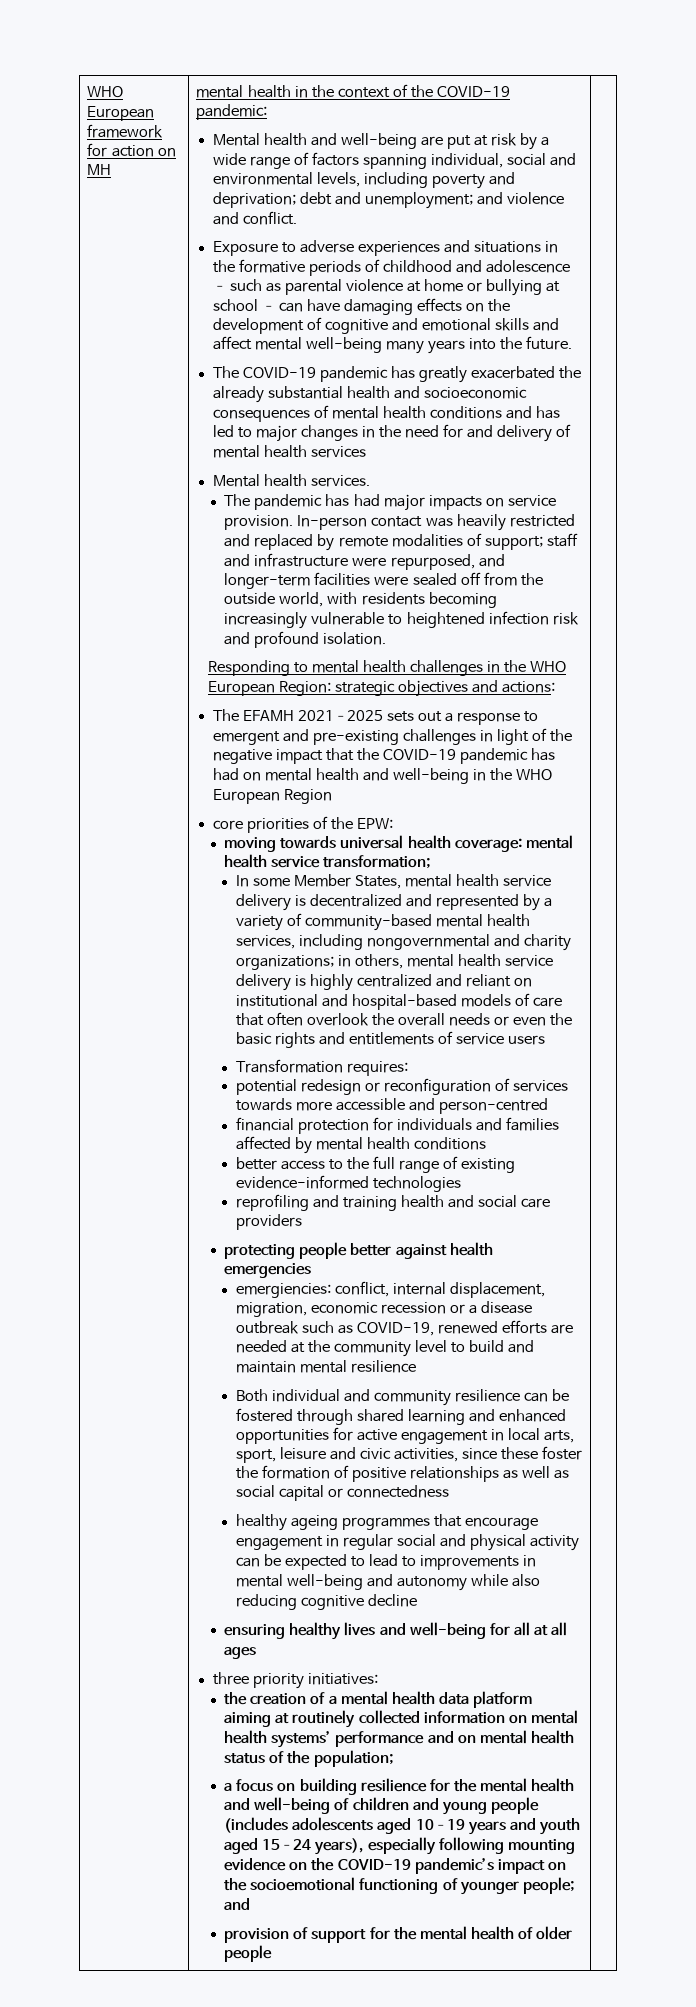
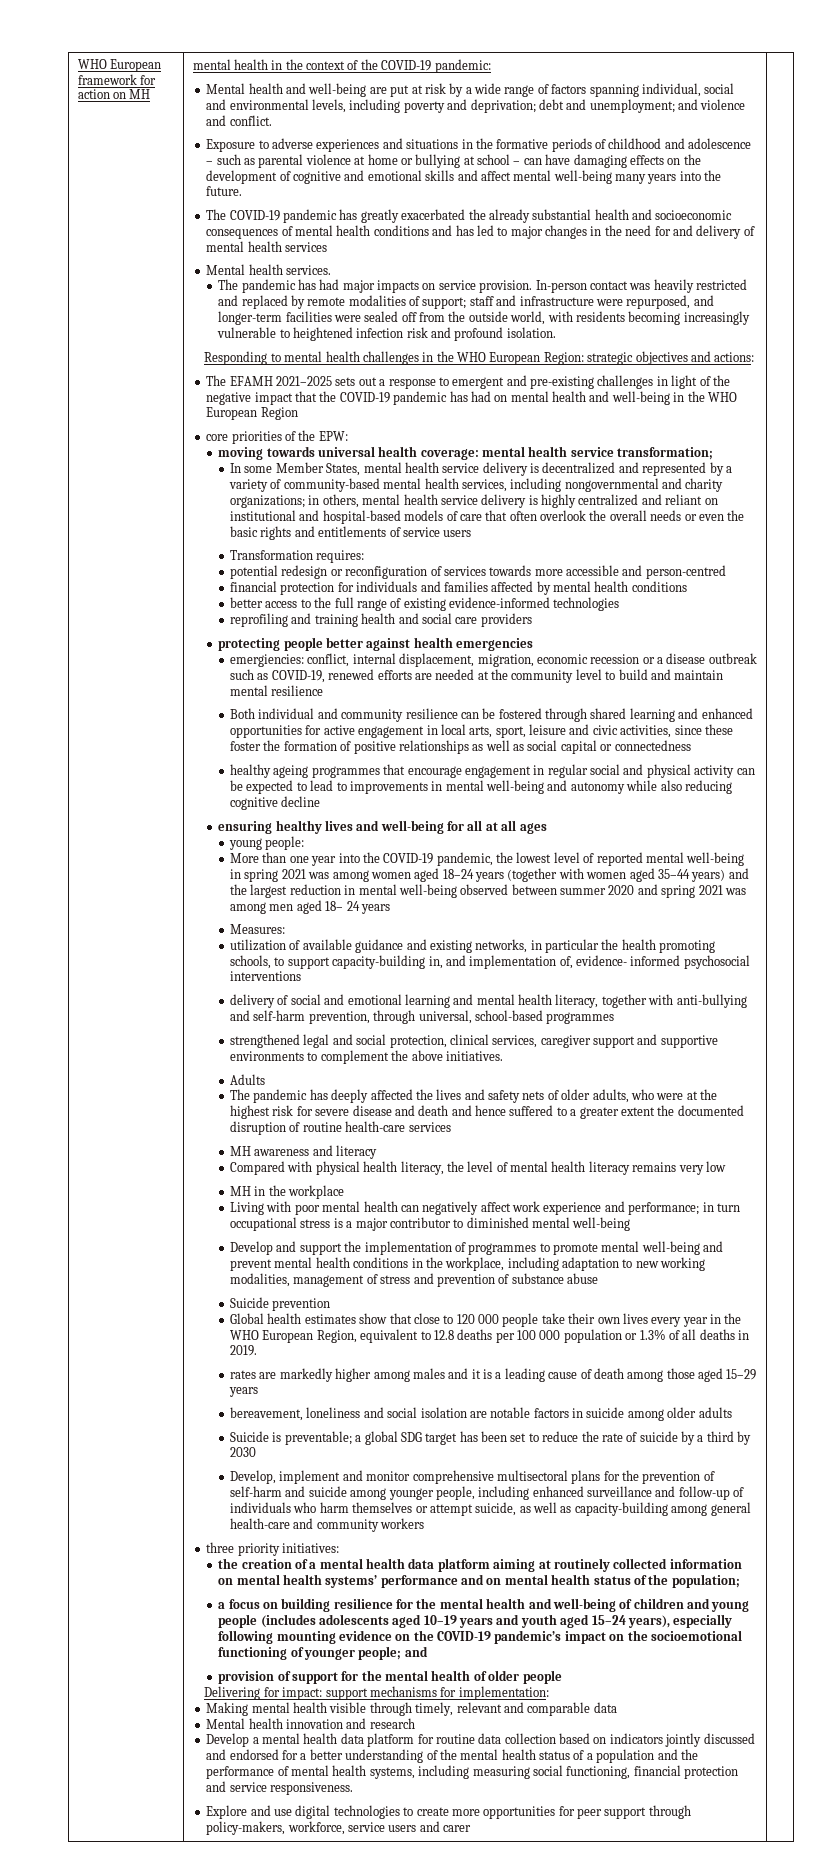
+ young people:
+ More than one year into the COVID-19 pandemic, the lowest level of reported mental well-being in spring 2021 was among women aged 18–24 years (together with women aged 35–44 years) and the largest reduction in mental well-being observed between summer 2020 and spring 2021 was among men aged 18– 24 years
+ Measures:
+ utilization of available guidance and existing networks, in particular the health promoting schools, to support capacity-building in, and implementation of, evidence- informed psychosocial interventions
+ delivery of social and emotional learning and mental health literacy, together with anti-bullying and self-harm prevention, through universal, school-based programmes
+ strengthened legal and social protection, clinical services, caregiver support and supportive environments to complement the above initiatives.
+ Adults
+ The pandemic has deeply affected the lives and safety nets of older adults, who were at the highest risk for severe disease and death and hence suffered to a greater extent the documented disruption of routine health-care services
+ MH awareness and literacy
+ Compared with physical health literacy, the level of mental health literacy remains very low
+ MH in the workplace
+ Living with poor mental health can negatively affect work experience and performance; in turn occupational stress is a major contributor to diminished mental well-being
+ Develop and support the implementation of programmes to promote mental well-being and prevent mental health conditions in the workplace, including adaptation to new working modalities, management of stress and prevention of substance abuse
+ Suicide prevention
+ Global health estimates show that close to 120 000 people take their own lives every year in the WHO European Region, equivalent to 12.8 deaths per 100 000 population or 1.3% of all deaths in 2019.
+ rates are markedly higher among males and it is a leading cause of death among those aged 15–29 years
+ bereavement, loneliness and social isolation are notable factors in suicide among older adults
+ Suicide is preventable; a global SDG target has been set to reduce the rate of suicide by a third by 2030
+ Develop, implement and monitor comprehensive multisectoral plans for the prevention of self-harm and suicide among younger people, including enhanced surveillance and follow-up of individuals who harm themselves or attempt suicide, as well as capacity-building among general health-care and community workers
+ Delivering for impact: support mechanisms for implementation:
+ Making mental health visible through timely, relevant and comparable data
+ Mental health innovation and research
+ Develop a mental health data platform for routine data collection based on indicators jointly discussed and endorsed for a better understanding of the mental health status of a population and the performance of mental health systems, including measuring social functioning, financial protection and service responsiveness.
+ Explore and use digital technologies to create more opportunities for peer support through policy-makers, workforce, service users and carer

